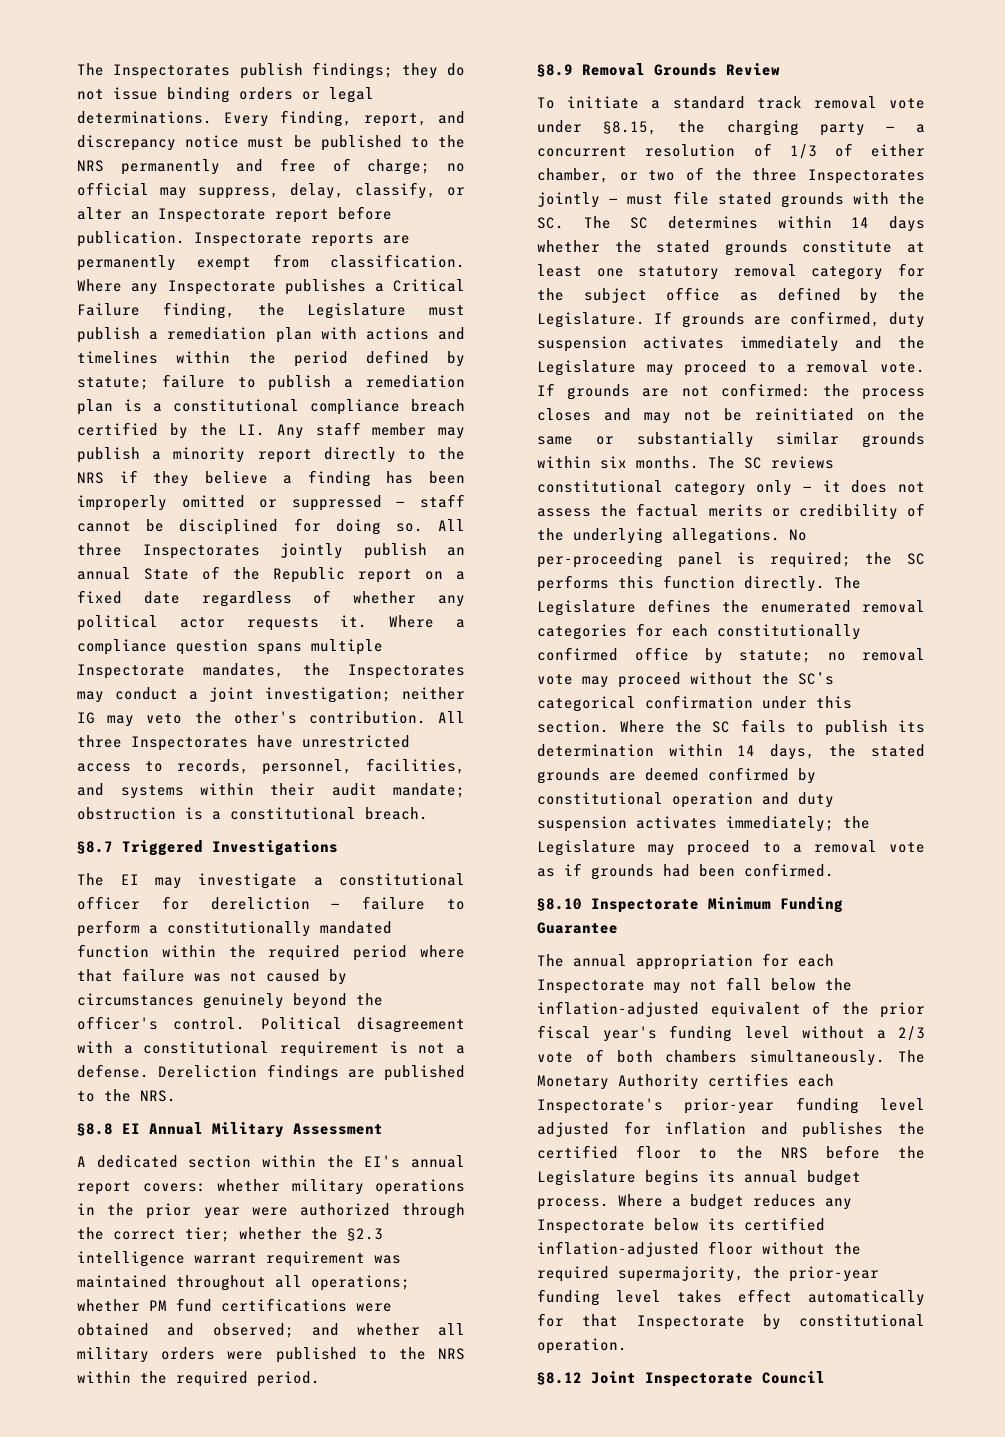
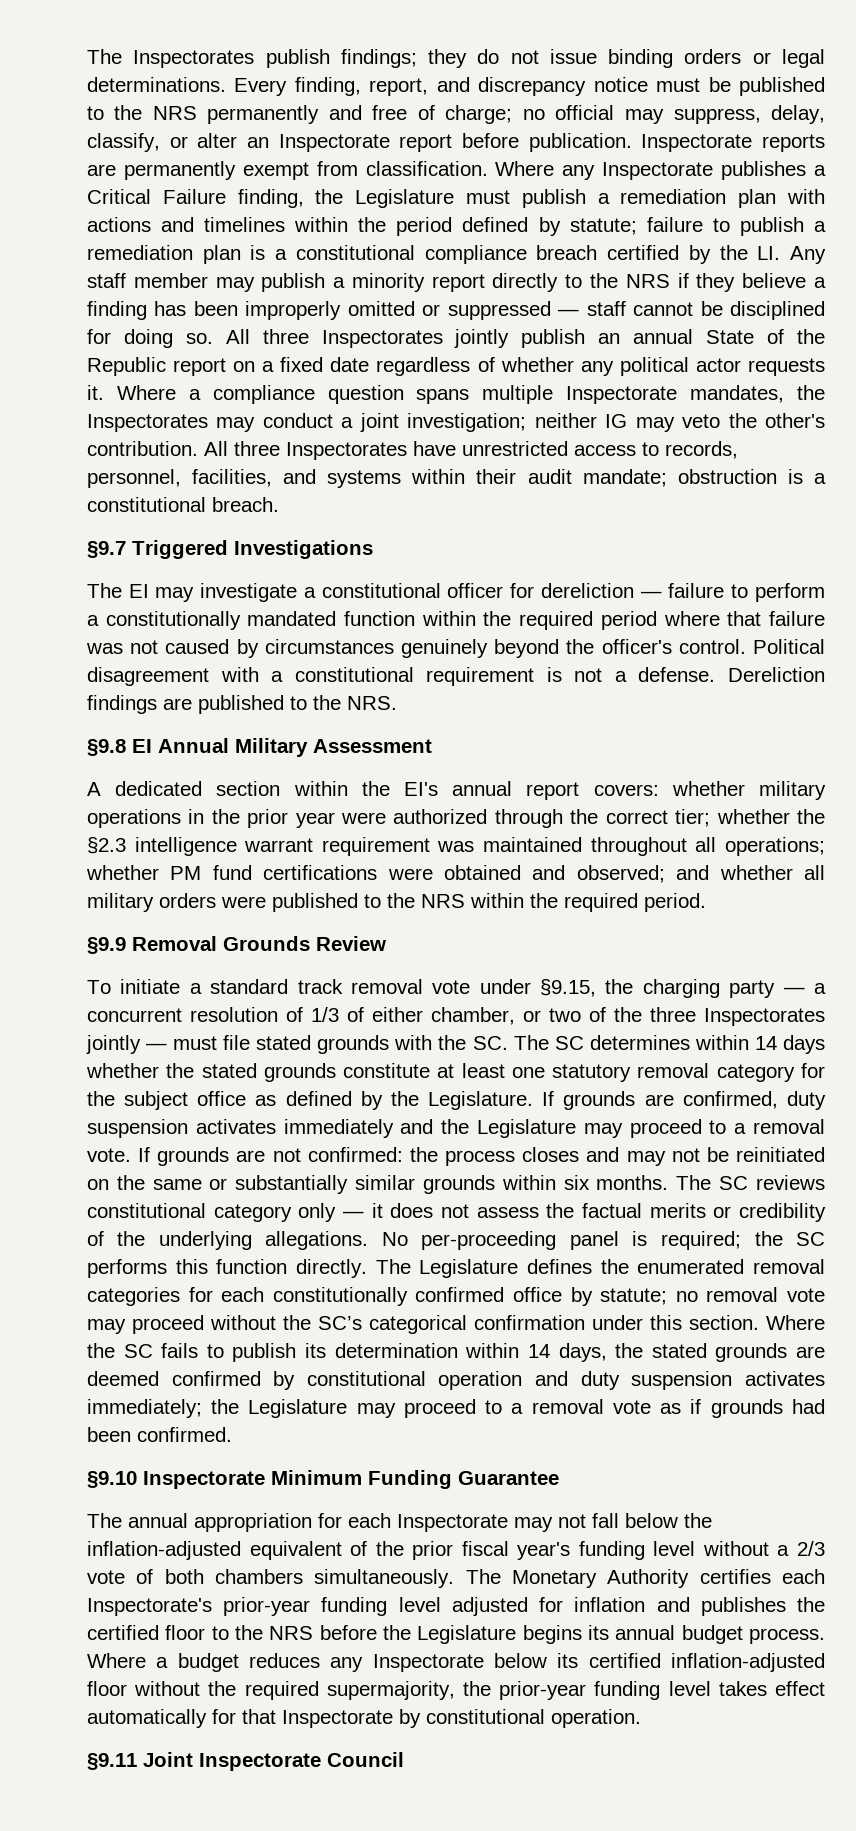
- §8.7 Triggered Investigations
+ §9.7 Triggered Investigations
- §8.8 EI Annual Military Assessment
+ §9.8 EI Annual Military Assessment
- §8.9 Removal Grounds Review
+ §9.9 Removal Grounds Review
- To initiate a standard track removal vote under §8.15, the charging party — a concurrent resolution of 1/3 of either chamber, or two of the three Inspectorates jointly — must file stated grounds with the SC. The SC determines within 14 days whether the stated grounds constitute at least one statutory removal category for the subject office as defined by the Legislature.
+ To initiate a standard track removal vote under §9.15, the charging party — a concurrent resolution of 1/3 of either chamber, or two of the three Inspectorates jointly — must file stated grounds with the SC. The SC determines within 14 days whether the stated grounds constitute at least one statutory removal category for the subject office as defined by the Legislature.
- §8.10 Inspectorate Minimum Funding Guarantee
+ §9.10 Inspectorate Minimum Funding Guarantee
- §8.12 Joint Inspectorate Council
+ §9.11 Joint Inspectorate Council

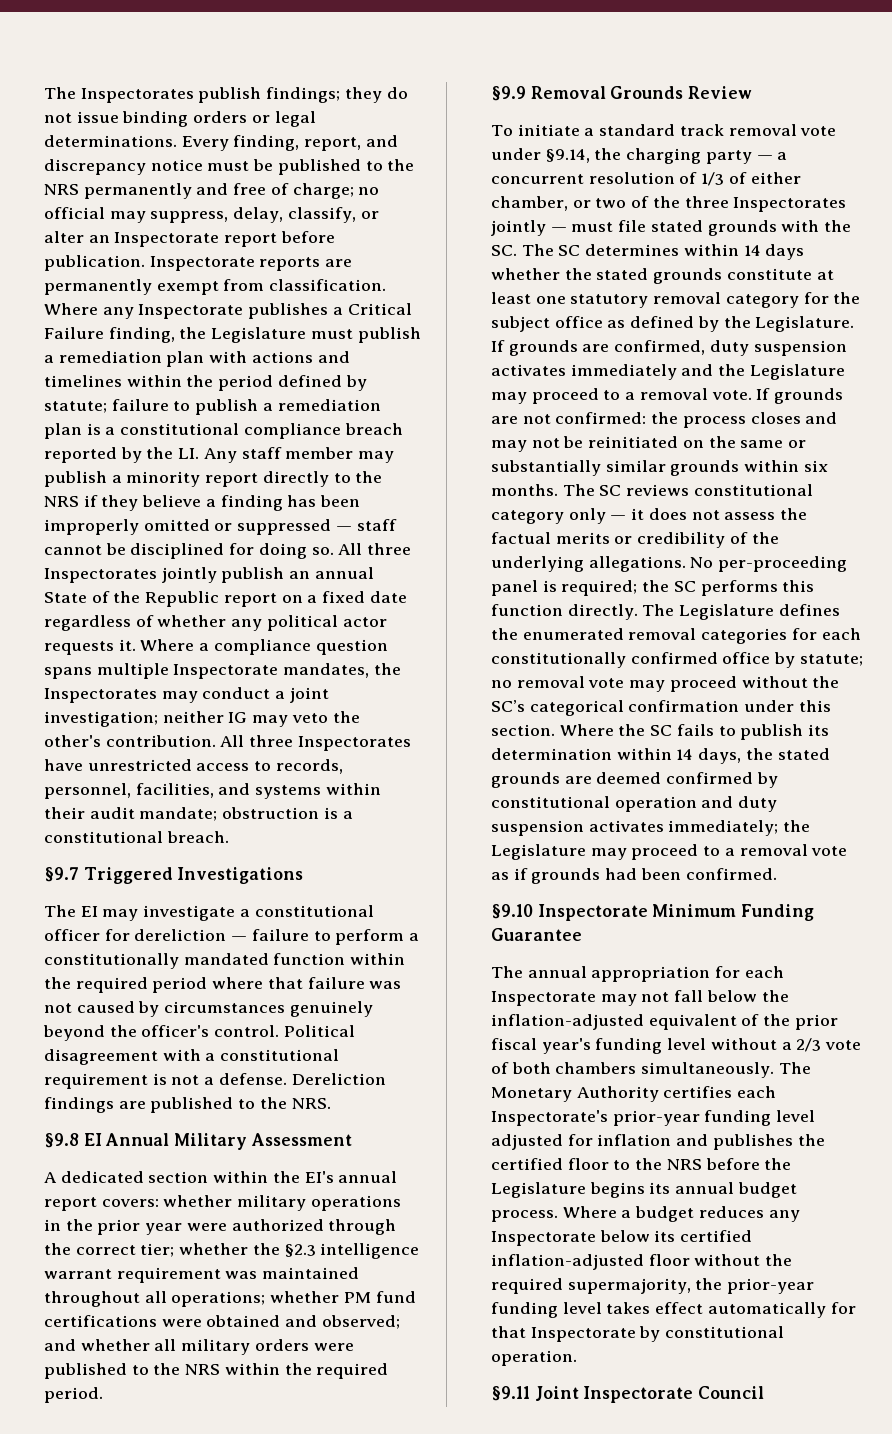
- failure to publish a remediation plan is a constitutional compliance breach certified by the LI. Any staff member may publish a minority report directly to the NRS if they believe a finding has been improperly omitted or suppressed — staff cannot be disciplined for doing so.
+ failure to publish a remediation plan is a constitutional compliance breach reported by the LI. Any staff member may publish a minority report directly to the NRS if they believe a finding has been improperly omitted or suppressed — staff cannot be disciplined for doing so.
- To initiate a standard track removal vote under §9.15, the charging party — a concurrent resolution of 1/3 of either chamber, or two of the three Inspectorates jointly — must file stated grounds with the SC. The SC determines within 14 days whether the stated grounds constitute at least one statutory removal category for the subject office as defined by the Legislature.
+ To initiate a standard track removal vote under §9.14, the charging party — a concurrent resolution of 1/3 of either chamber, or two of the three Inspectorates jointly — must file stated grounds with the SC. The SC determines within 14 days whether the stated grounds constitute at least one statutory removal category for the subject office as defined by the Legislature.

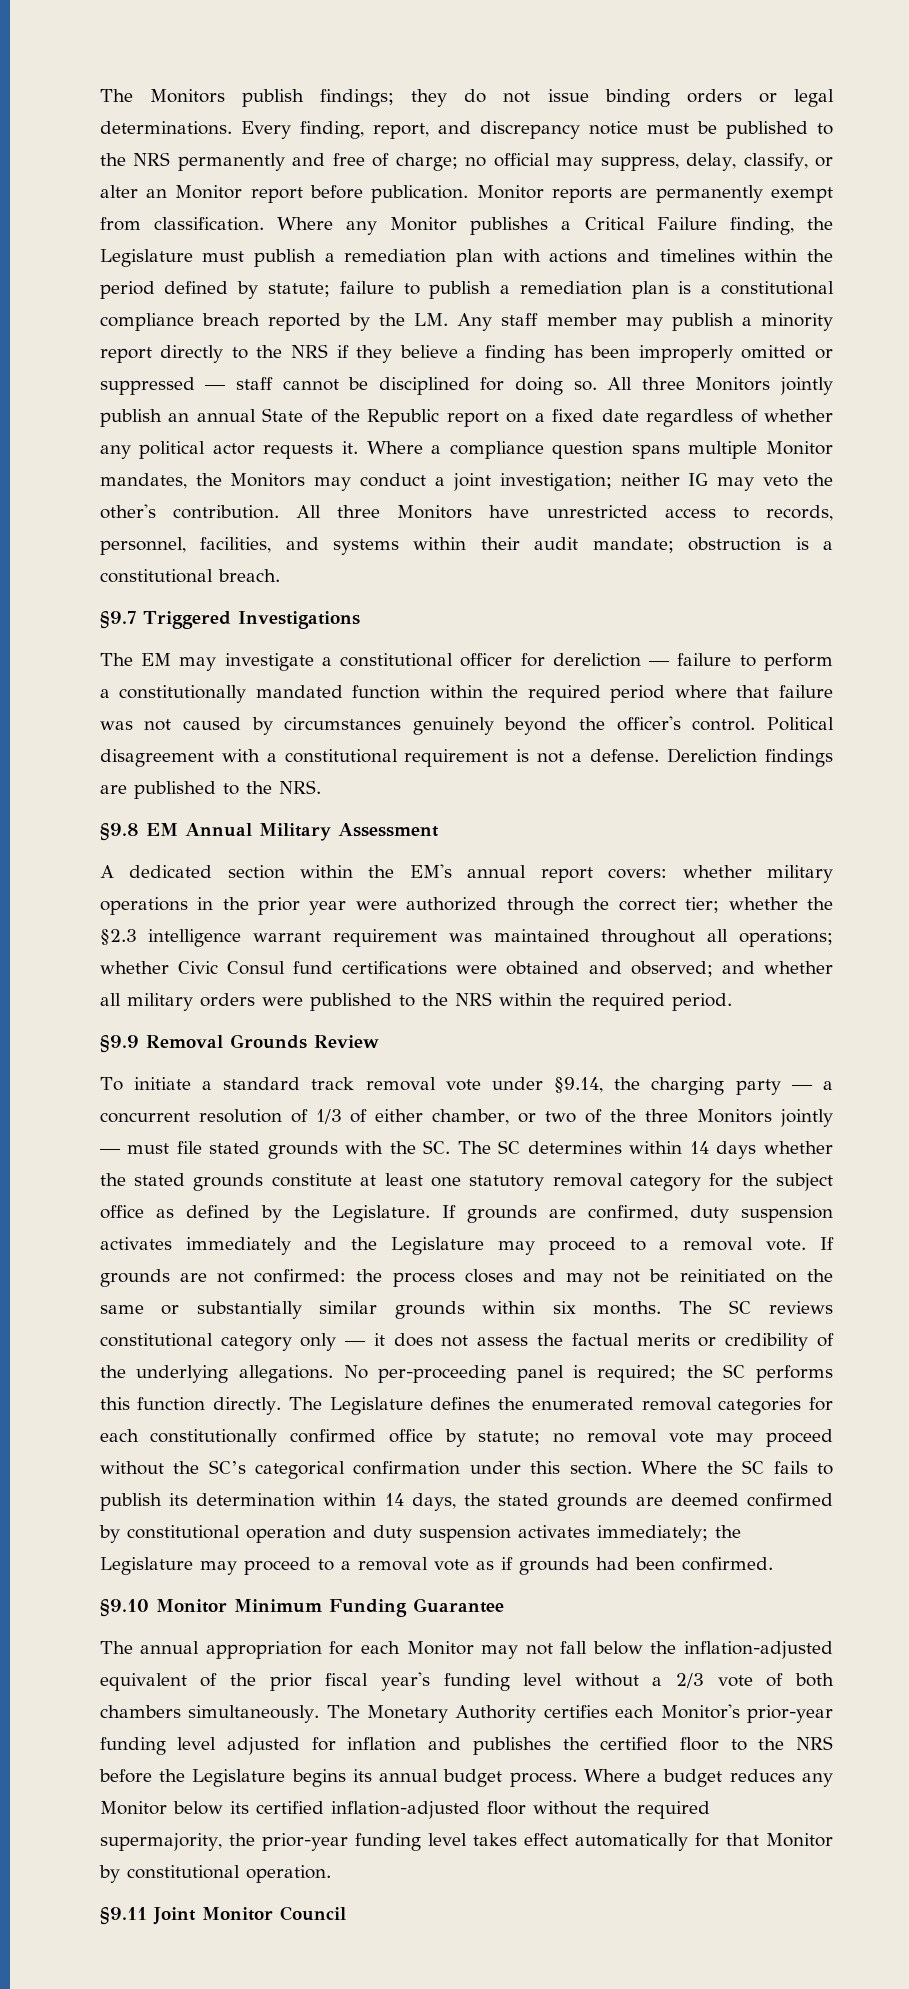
- The Inspectorates publish findings; they do not issue binding orders or legal determinations.
+ The Monitors publish findings; they do not issue binding orders or legal determinations.
- Every finding, report, and discrepancy notice must be published to the NRS permanently and free of charge; no official may suppress, delay, classify, or alter an Inspectorate report before publication.
+ Every finding, report, and discrepancy notice must be published to the NRS permanently and free of charge; no official may suppress, delay, classify, or alter an Monitor report before publication.
- Inspectorate reports are permanently exempt from classification.
+ Monitor reports are permanently exempt from classification.
- Where any Inspectorate publishes a Critical Failure finding, the Legislature must publish a remediation plan with actions and timelines within the period defined by statute;
+ Where any Monitor publishes a Critical Failure finding, the Legislature must publish a remediation plan with actions and timelines within the period defined by statute;
- failure to publish a remediation plan is a constitutional compliance breach reported by the LI. Any staff member may publish a minority report directly to the NRS if they believe a finding has been improperly omitted or suppressed — staff cannot be disciplined for doing so.
+ failure to publish a remediation plan is a constitutional compliance breach reported by the LM. Any staff member may publish a minority report directly to the NRS if they believe a finding has been improperly omitted or suppressed — staff cannot be disciplined for doing so.
- All three Inspectorates jointly publish an annual State of the Republic report on a fixed date regardless of whether any political actor requests it.
+ All three Monitors jointly publish an annual State of the Republic report on a fixed date regardless of whether any political actor requests it.
- Where a compliance question spans multiple Inspectorate mandates, the Inspectorates may conduct a joint investigation; neither IG may veto the other's contribution.
+ Where a compliance question spans multiple Monitor mandates, the Monitors may conduct a joint investigation; neither IG may veto the other's contribution.
- All three Inspectorates have unrestricted access to records, personnel, facilities, and systems within their audit mandate; obstruction is a constitutional breach.
+ All three Monitors have unrestricted access to records, personnel, facilities, and systems within their audit mandate; obstruction is a constitutional breach.
- The EI may investigate a constitutional officer for dereliction — failure to perform a constitutionally mandated function within the required period where that failure was not caused by circumstances genuinely beyond the officer's control.
+ The EM may investigate a constitutional officer for dereliction — failure to perform a constitutionally mandated function within the required period where that failure was not caused by circumstances genuinely beyond the officer's control.
- §9.8 EI Annual Military Assessment
+ §9.8 EM Annual Military Assessment
- A dedicated section within the EI's annual report covers: whether military operations in the prior year were authorized through the correct tier; whether the §2.3 intelligence warrant requirement was maintained throughout all operations; whether PM fund certifications were obtained and observed; and whether all military orders were published to the NRS within the required period.
+ A dedicated section within the EM's annual report covers: whether military operations in the prior year were authorized through the correct tier; whether the §2.3 intelligence warrant requirement was maintained throughout all operations; whether Civic Consul fund certifications were obtained and observed; and whether all military orders were published to the NRS within the required period.
- To initiate a standard track removal vote under §9.14, the charging party — a concurrent resolution of 1/3 of either chamber, or two of the three Inspectorates jointly — must file stated grounds with the SC. The SC determines within 14 days whether the stated grounds constitute at least one statutory removal category for the subject office as defined by the Legislature.
+ To initiate a standard track removal vote under §9.14, the charging party — a concurrent resolution of 1/3 of either chamber, or two of the three Monitors jointly — must file stated grounds with the SC. The SC determines within 14 days whether the stated grounds constitute at least one statutory removal category for the subject office as defined by the Legislature.
- §9.10 Inspectorate Minimum Funding Guarantee
+ §9.10 Monitor Minimum Funding Guarantee
- The annual appropriation for each Inspectorate may not fall below the inflation-adjusted equivalent of the prior fiscal year's funding level without a 2/3 vote of both chambers simultaneously.
+ The annual appropriation for each Monitor may not fall below the inflation-adjusted equivalent of the prior fiscal year's funding level without a 2/3 vote of both chambers simultaneously.
- The Monetary Authority certifies each Inspectorate's prior-year funding level adjusted for inflation and publishes the certified floor to the NRS before the Legislature begins its annual budget process.
+ The Monetary Authority certifies each Monitor's prior-year funding level adjusted for inflation and publishes the certified floor to the NRS before the Legislature begins its annual budget process.
- Where a budget reduces any Inspectorate below its certified inflation-adjusted floor without the required supermajority, the prior-year funding level takes effect automatically for that Inspectorate by constitutional operation.
+ Where a budget reduces any Monitor below its certified inflation-adjusted floor without the required supermajority, the prior-year funding level takes effect automatically for that Monitor by constitutional operation.
- §9.11 Joint Inspectorate Council
+ §9.11 Joint Monitor Council

